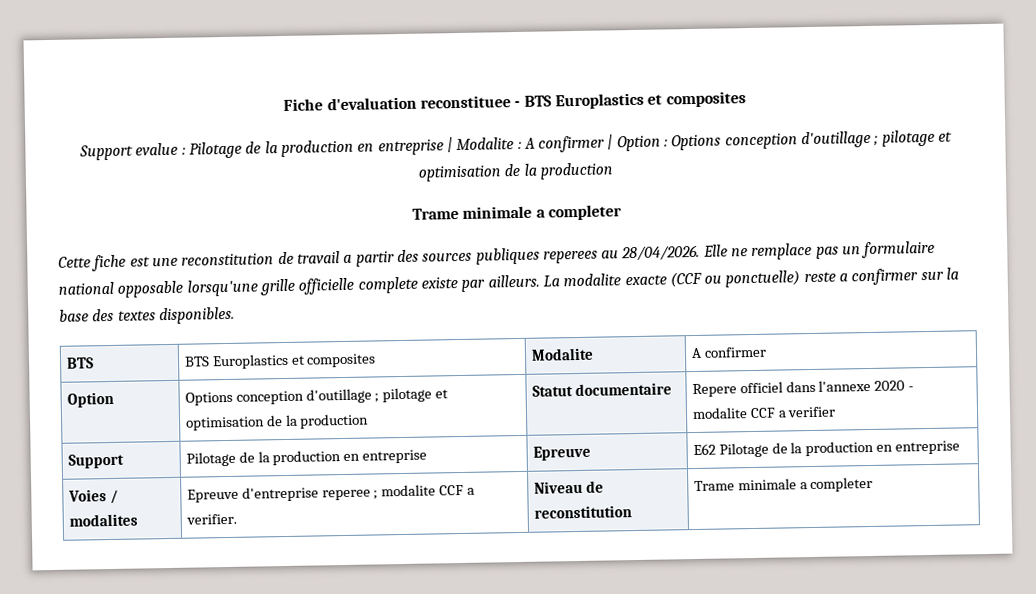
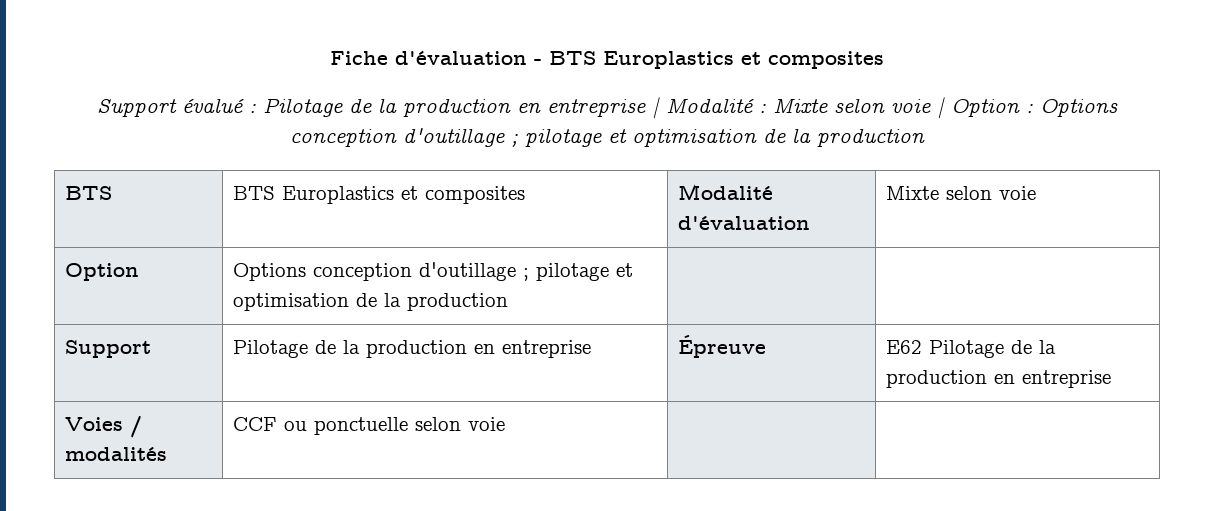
- Fiche d'evaluation reconstituee - BTS Europlastics et composites
+ Fiche d'évaluation - BTS Europlastics et composites
- Support evalue : Pilotage de la production en entreprise | Modalite : A confirmer | Option : Options conception d'outillage ; pilotage et optimisation de la production
- Trame minimale a completer
- Cette fiche est une reconstitution de travail a partir des sources publiques reperees au 28/04/2026. Elle ne remplace pas un formulaire national opposable lorsqu'une grille officielle complete existe par ailleurs. La modalite exacte (CCF ou ponctuelle) reste a confirmer sur la base des textes disponibles.
+ Support évalué : Pilotage de la production en entreprise | Modalité : Mixte selon voie | Option : Options conception d'outillage ; pilotage et optimisation de la production
- BTS | BTS Europlastics et composites | Modalite | A confirmer
+ BTS | BTS Europlastics et composites | Modalité d'évaluation | Mixte selon voie
- Option | Options conception d'outillage ; pilotage et optimisation de la production | Statut documentaire | Repere officiel dans l'annexe 2020 - modalite CCF a verifier
+ Option | Options conception d'outillage ; pilotage et optimisation de la production | |
- Support | Pilotage de la production en entreprise | Epreuve | E62 Pilotage de la production en entreprise
+ Support | Pilotage de la production en entreprise | Épreuve | E62 Pilotage de la production en entreprise
- Voies / modalites | Epreuve d'entreprise reperee ; modalite CCF a verifier. | Niveau de reconstitution | Trame minimale a completer
+ Voies / modalités | CCF ou ponctuelle selon voie | |

